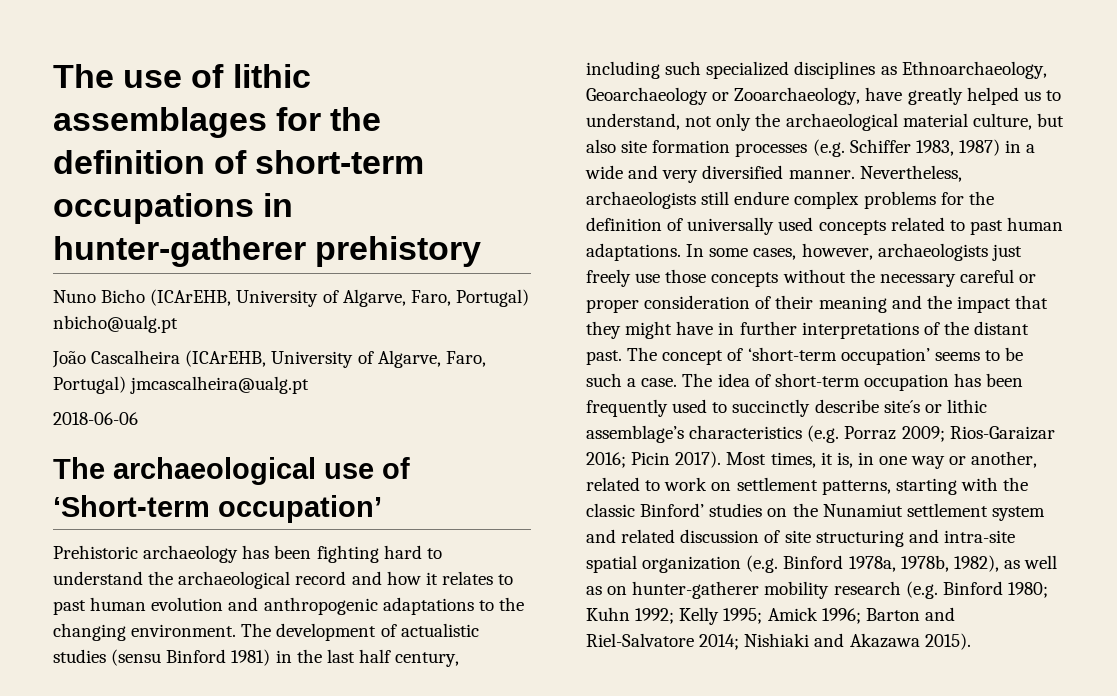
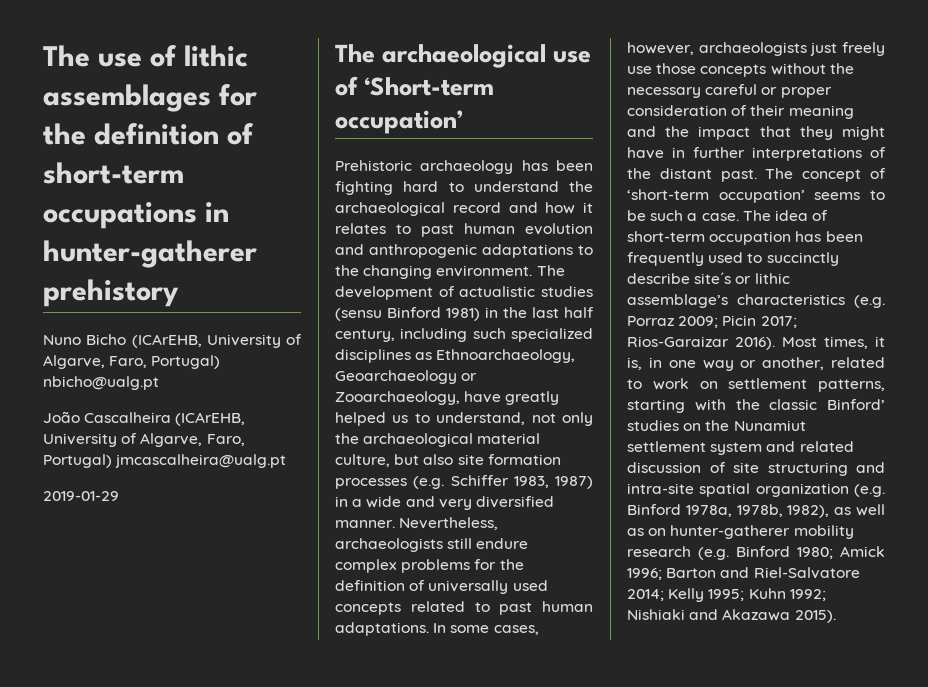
- 2018-06-06
+ 2019-01-29
- The idea of short-term occupation has been frequently used to succinctly describe site´s or lithic assemblage’s characteristics (e.g. Porraz 2009; Rios-Garaizar 2016; Picin 2017).
+ The idea of short-term occupation has been frequently used to succinctly describe site´s or lithic assemblage’s characteristics (e.g. Porraz 2009; Picin 2017; Rios-Garaizar 2016).
- Kuhn 1992; Kelly 1995;
+ Kelly 1995; Kuhn 1992;

